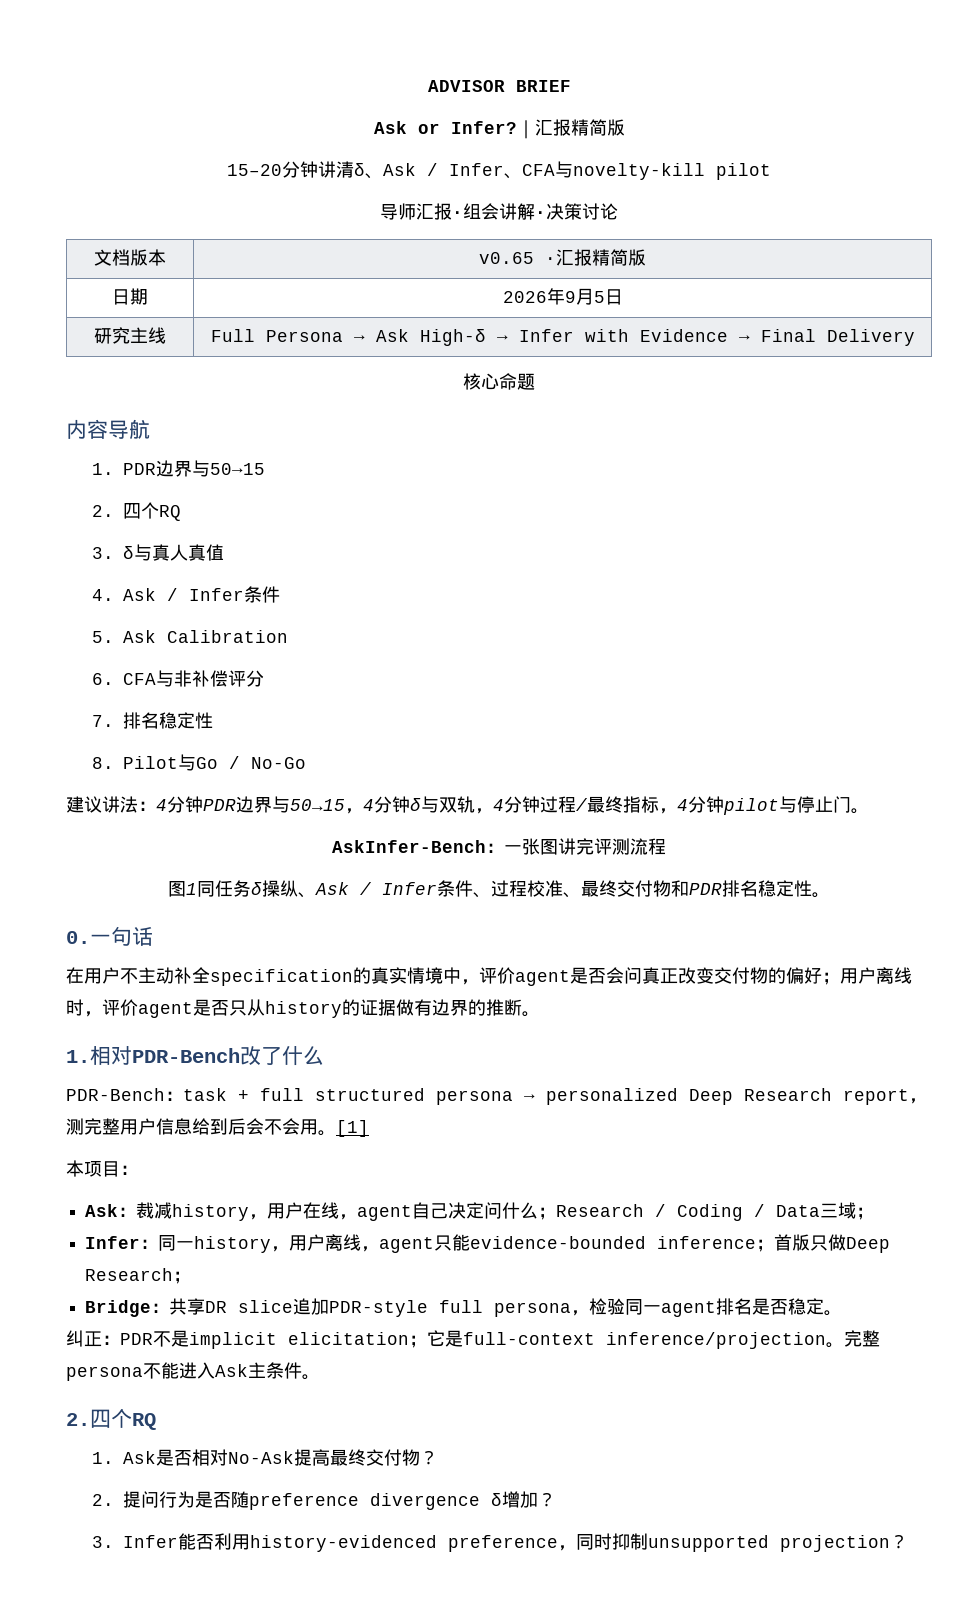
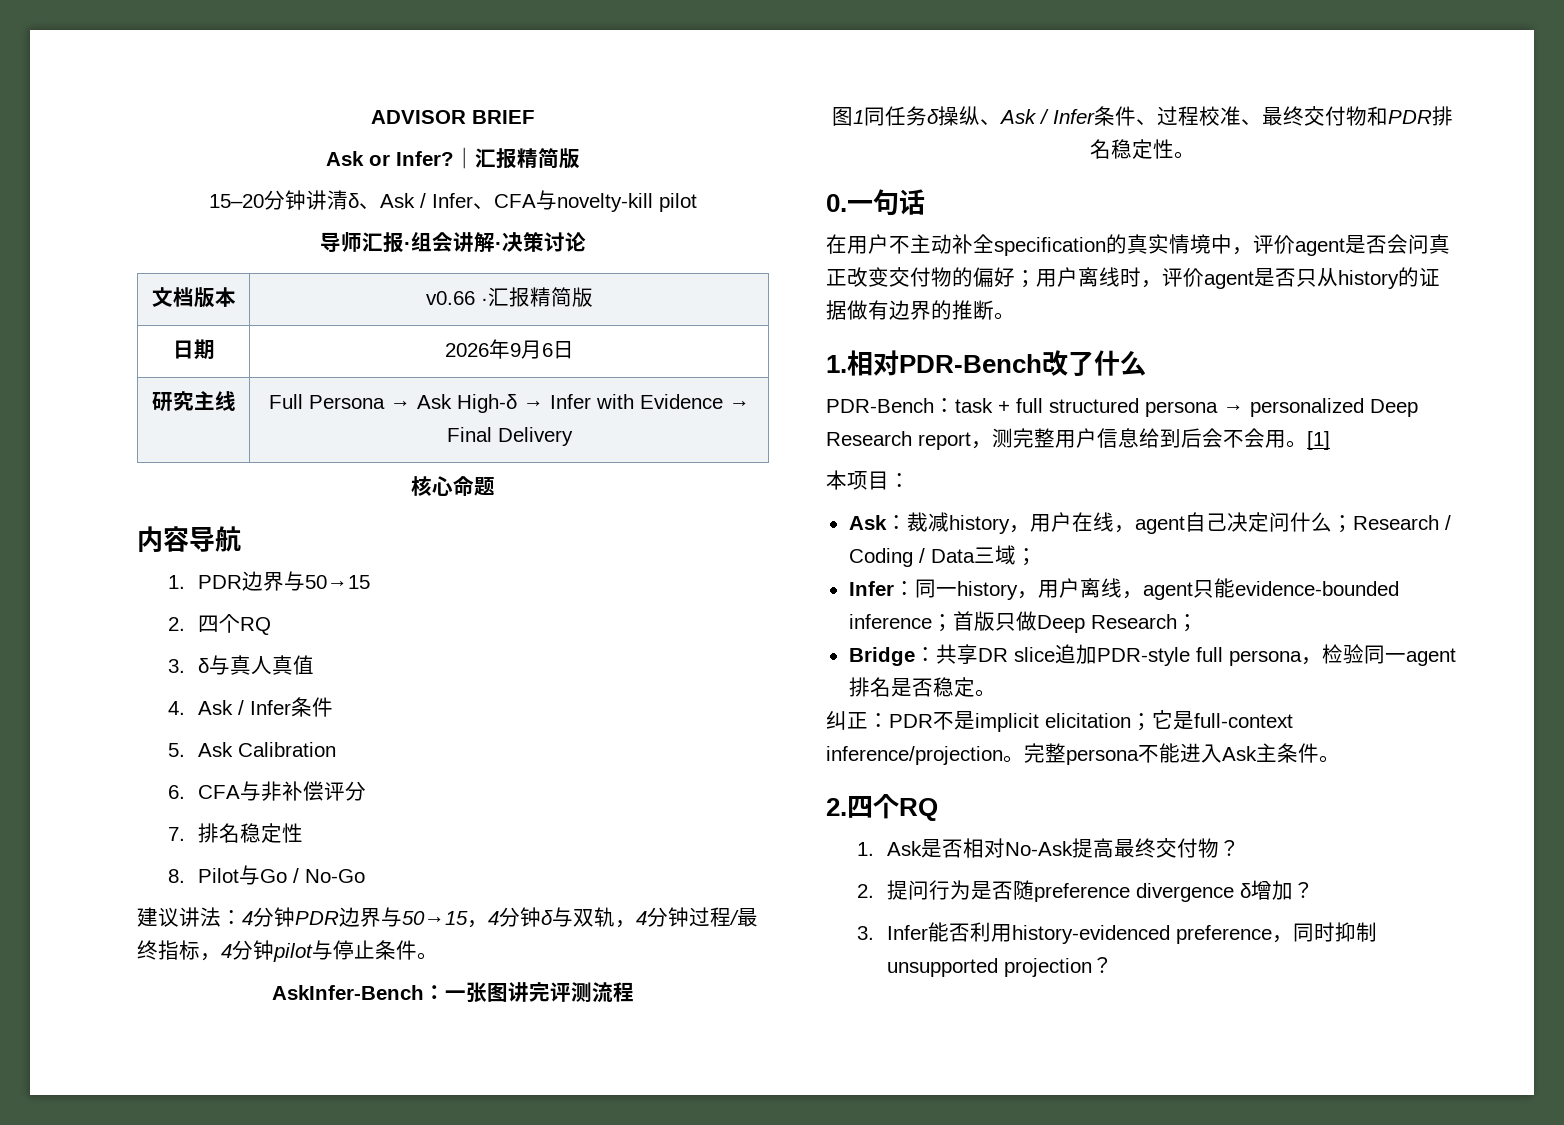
- 文档版本 | v0.65 ·汇报精简版
+ 文档版本 | v0.66 ·汇报精简版
- 日期 | 2026年9月5日
+ 日期 | 2026年9月6日
- 建议讲法：4分钟PDR边界与50→15，4分钟δ与双轨，4分钟过程/最终指标，4分钟pilot与停止门。
+ 建议讲法：4分钟PDR边界与50→15，4分钟δ与双轨，4分钟过程/最终指标，4分钟pilot与停止条件。

